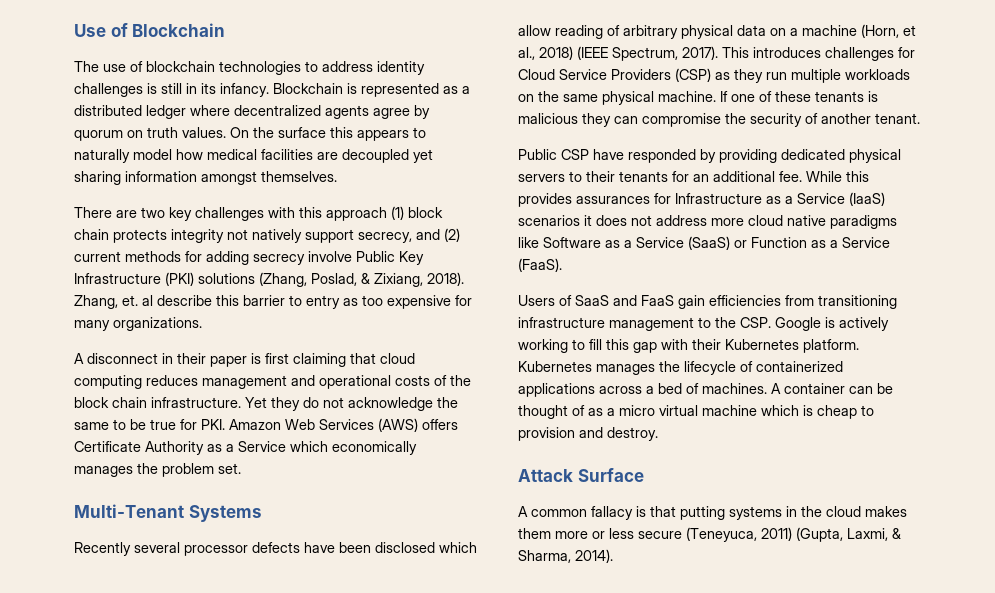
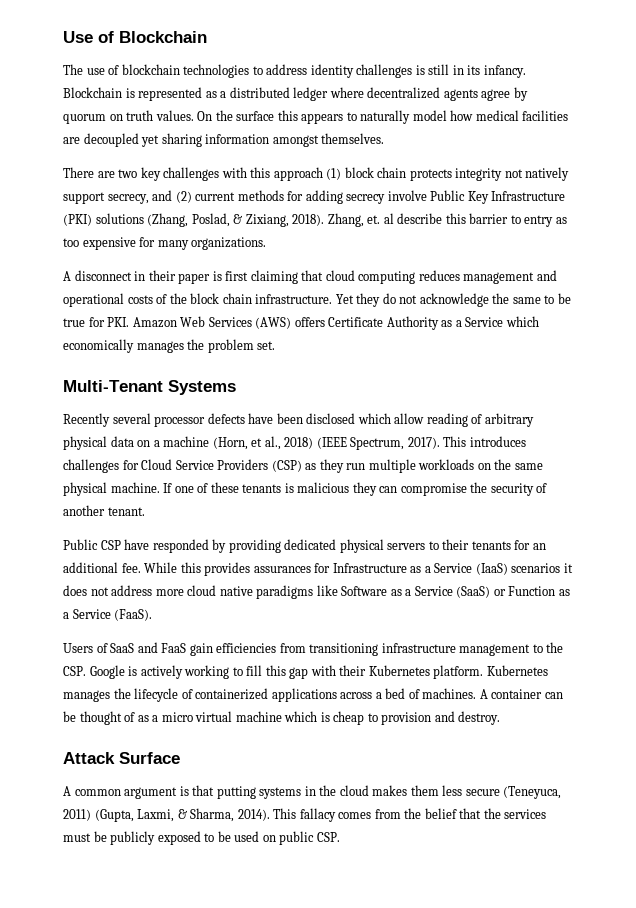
- A common fallacy is that putting systems in the cloud makes them more or less secure (Teneyuca, 2011) (Gupta, Laxmi, & Sharma, 2014).
+ A common argument is that putting systems in the cloud makes them less secure (Teneyuca, 2011) (Gupta, Laxmi, & Sharma, 2014).
+ This fallacy comes from the belief that the services must be publicly exposed to be used on public CSP.

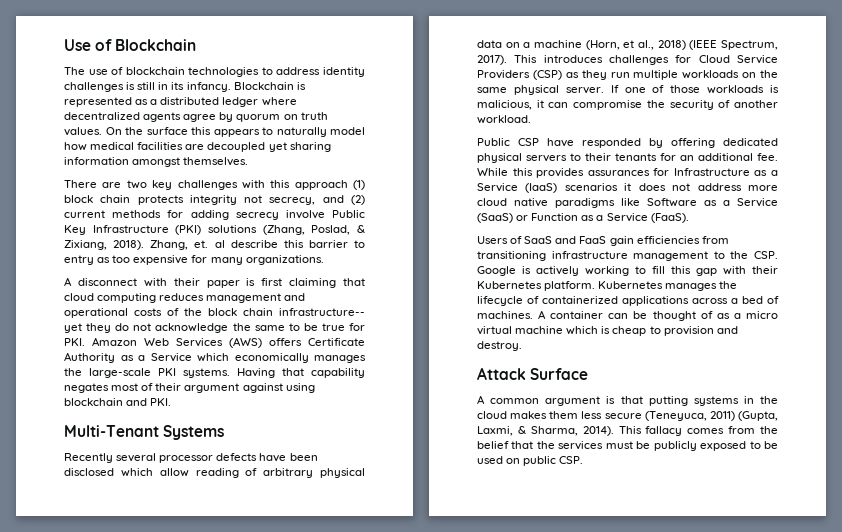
- There are two key challenges with this approach (1) block chain protects integrity not natively support secrecy, and (2) current methods for adding secrecy involve Public Key Infrastructure (PKI) solutions (Zhang, Poslad, & Zixiang, 2018).
+ There are two key challenges with this approach (1) block chain protects integrity not secrecy, and (2) current methods for adding secrecy involve Public Key Infrastructure (PKI) solutions (Zhang, Poslad, & Zixiang, 2018).
- A disconnect in their paper is first claiming that cloud computing reduces management and operational costs of the block chain infrastructure. Yet they do not acknowledge the same to be true for PKI. Amazon Web Services (AWS) offers Certificate Authority as a Service which economically manages the problem set.
+ A disconnect with their paper is first claiming that cloud computing reduces management and operational costs of the block chain infrastructure-- yet they do not acknowledge the same to be true for PKI. Amazon Web Services (AWS) offers Certificate Authority as a Service which economically manages the large-scale PKI systems. Having that capability negates most of their argument against using blockchain and PKI.
- This introduces challenges for Cloud Service Providers (CSP) as they run multiple workloads on the same physical machine.
+ This introduces challenges for Cloud Service Providers (CSP) as they run multiple workloads on the same physical server.
- If one of these tenants is malicious they can compromise the security of another tenant.
+ If one of those workloads is malicious, it can compromise the security of another workload.
- Public CSP have responded by providing dedicated physical servers to their tenants for an additional fee.
+ Public CSP have responded by offering dedicated physical servers to their tenants for an additional fee.

